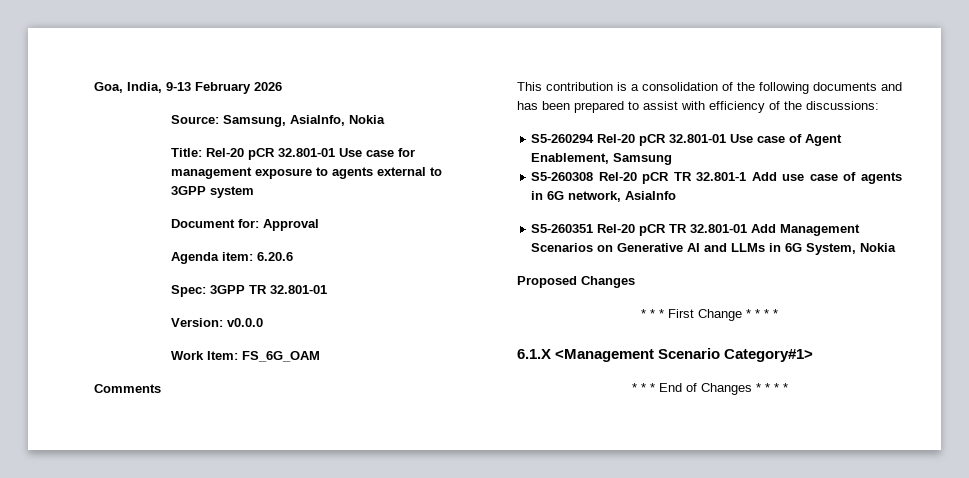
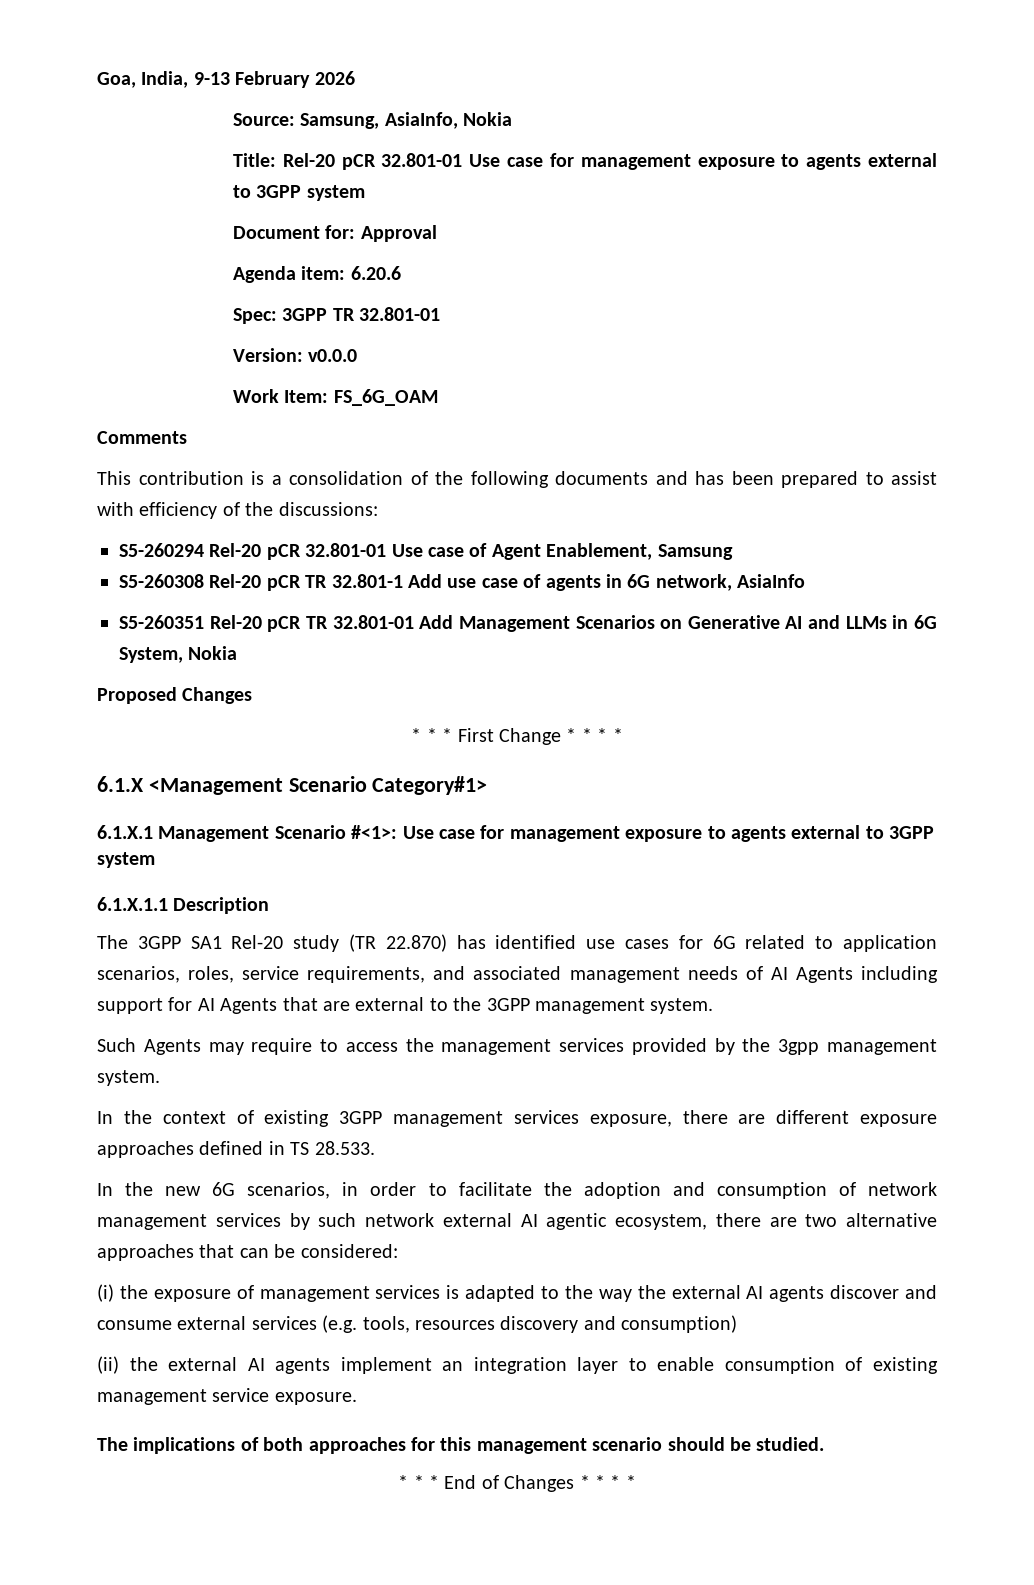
+ 6.1.X.1 Management Scenario #<1>: Use case for management exposure to agents external to 3GPP system
+ 6.1.X.1.1 Description
+ The 3GPP SA1 Rel-20 study (TR 22.870) has identified use cases for 6G related to application scenarios, roles, service requirements, and associated management needs of AI Agents including support for AI Agents that are external to the 3GPP management system.
+ Such Agents may require to access the management services provided by the 3gpp management system.
+ In the context of existing 3GPP management services exposure, there are different exposure approaches defined in TS 28.533.
+ In the new 6G scenarios, in order to facilitate the adoption and consumption of network management services by such network external AI agentic ecosystem, there are two alternative approaches that can be considered:
+ (i) the exposure of management services is adapted to the way the external AI agents discover and consume external services (e.g. tools, resources discovery and consumption)
+ (ii) the external AI agents implement an integration layer to enable consumption of existing management service exposure.
+ The implications of both approaches for this management scenario should be studied.

